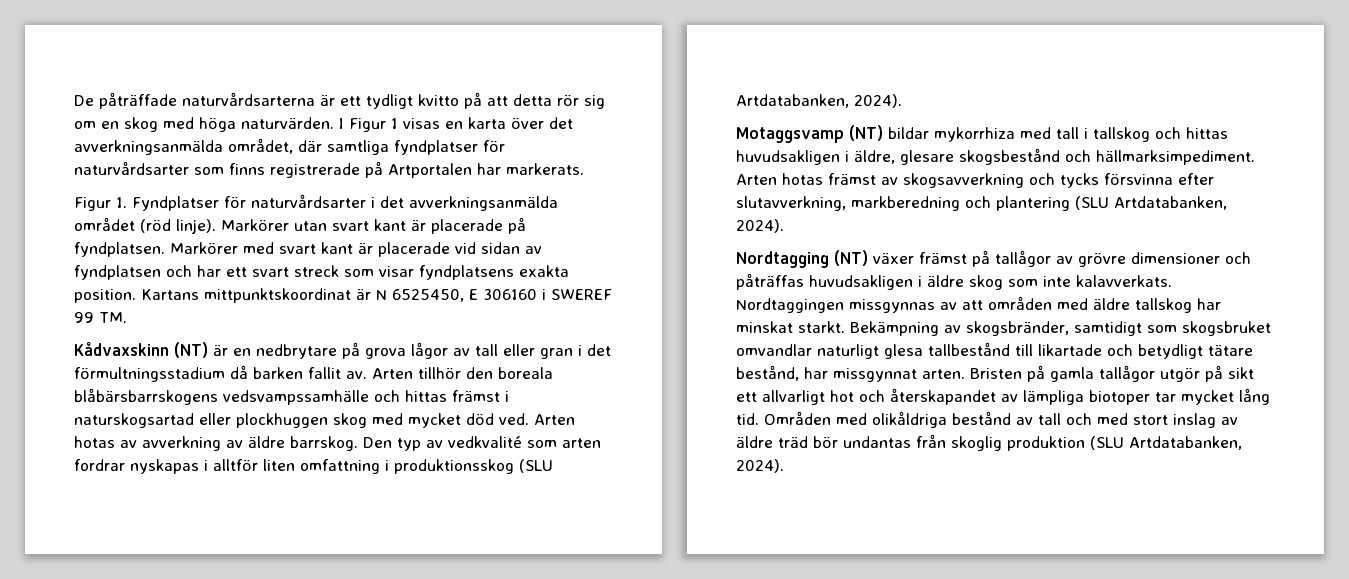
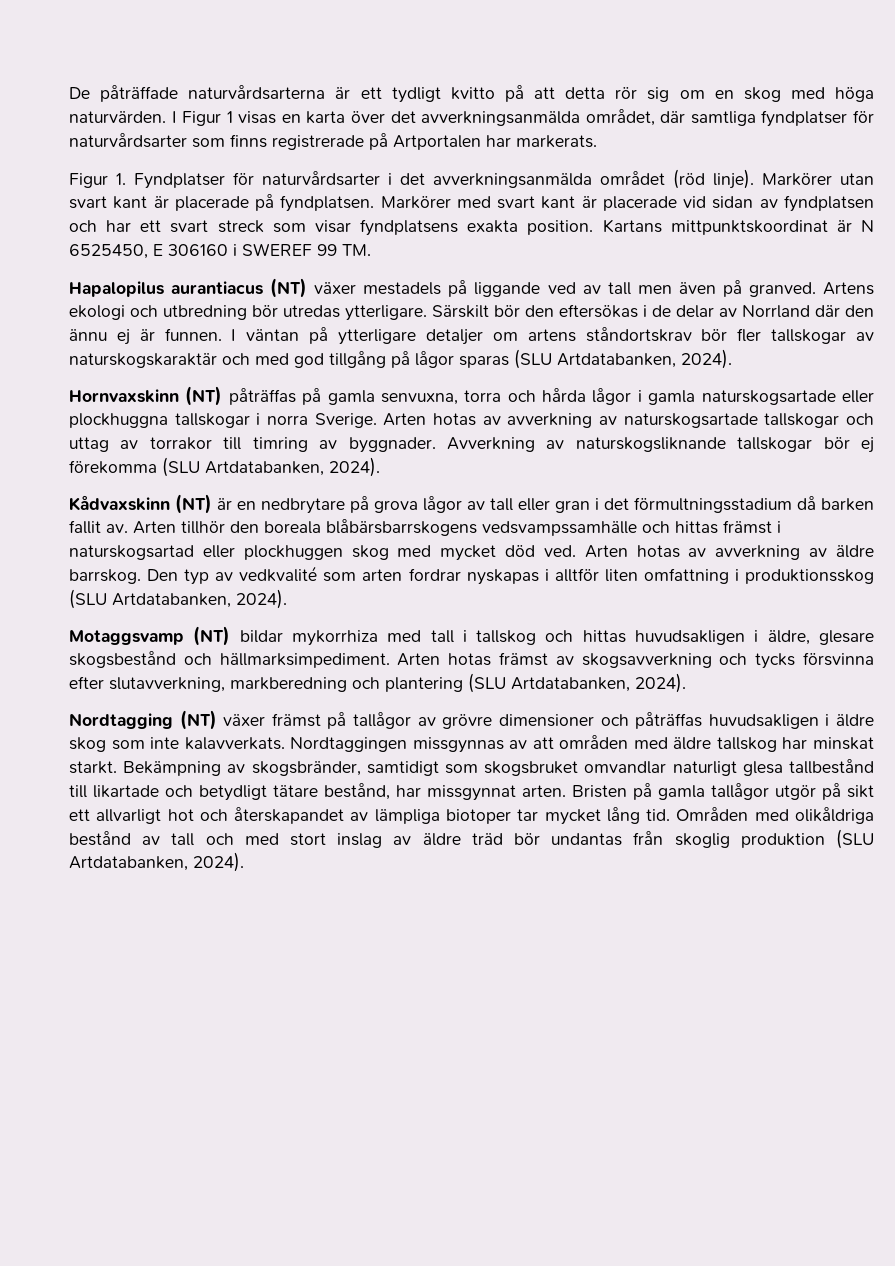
+ Hapalopilus aurantiacus (NT) växer mestadels på liggande ved av tall men även på granved. Artens ekologi och utbredning bör utredas ytterligare. Särskilt bör den eftersökas i de delar av Norrland där den ännu ej är funnen. I väntan på ytterligare detaljer om artens ståndortskrav bör fler tallskogar av naturskogskaraktär och med god tillgång på lågor sparas (SLU Artdatabanken, 2024).
+ Hornvaxskinn (NT) påträffas på gamla senvuxna, torra och hårda lågor i gamla naturskogsartade eller plockhuggna tallskogar i norra Sverige. Arten hotas av avverkning av naturskogsartade tallskogar och uttag av torrakor till timring av byggnader. Avverkning av naturskogsliknande tallskogar bör ej förekomma (SLU Artdatabanken, 2024).

